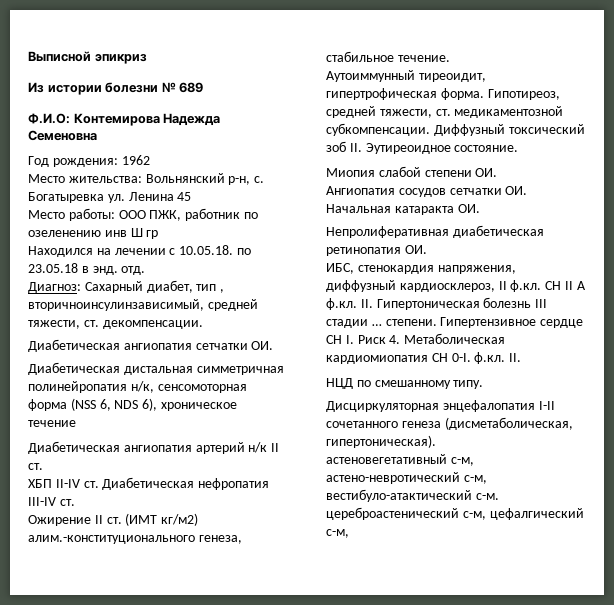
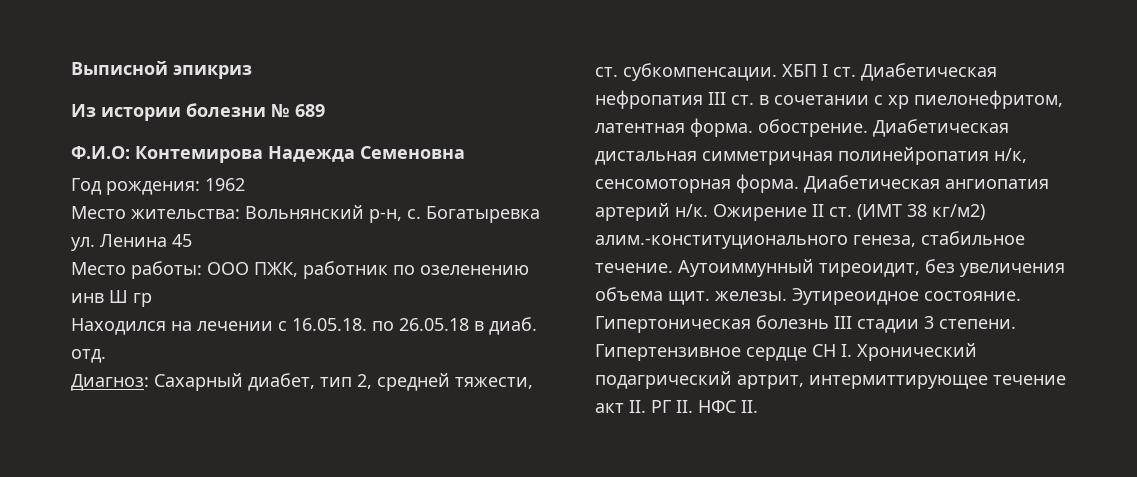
- Находился на лечении с 10.05.18. по 23.05.18 в энд. отд.
+ Находился на лечении с 16.05.18. по 26.05.18 в диаб. отд.
- Диагноз: Сахарный диабет, тип , вторичноинсулинзависимый, средней тяжести, ст. декомпенсации.
- Диабетическая ангиопатия сетчатки ОИ.
- Диабетическая дистальная симметричная полинейропатия н/к, сенсомоторная форма (NSS 6, NDS 6), хроническое течение
- Диабетическая ангиопатия артерий н/к II ст.
- ХБП II-IV ст. Диабетическая нефропатия III-IV ст.
- Ожирение II ст. (ИМТ кг/м2) алим.-конституционального генеза, стабильное течение.
- Аутоиммунный тиреоидит, гипертрофическая форма. Гипотиреоз, средней тяжести, ст. медикаментозной субкомпенсации. Диффузный токсический зоб II. Эутиреоидное состояние.
- Миопия слабой степени ОИ.
- Ангиопатия сосудов сетчатки ОИ. Начальная катаракта ОИ.
- Непролиферативная диабетическая ретинопатия ОИ.
- ИБС, стенокардия напряжения, диффузный кардиосклероз, II ф.кл. СН II А ф.кл. II. Гипертоническая болезнь III стадии … степени.
+ Диагноз: Сахарный диабет, тип 2, средней тяжести, ст. субкомпенсации. ХБП I ст. Диабетическая нефропатия III ст. в сочетании с хр пиелонефритом, латентная форма. обострение. Диабетическая дистальная симметричная полинейропатия н/к, сенсомоторная форма. Диабетическая ангиопатия артерий н/к. Ожирение II ст. (ИМТ 38 кг/м2) алим.-конституционального генеза, стабильное течение. Аутоиммунный тиреоидит, без увеличения объема щит. железы. Эутиреоидное состояние. Гипертоническая болезнь III стадии 3 степени.
- Гипертензивное сердце СН I. Риск 4. Метаболическая кардиомиопатия СН 0-I. ф.кл. II.
- НЦД по смешанному типу.
- Дисциркуляторная энцефалопатия I-II сочетанного генеза (дисметаболическая, гипертоническая).
- астеновегетативный с-м, астено-невротический с-м, вестибуло-атактический с-м. цереброастенический с-м, цефалгический с-м,
+ Гипертензивное сердце СН I. Хронический подагрический артрит, интермиттирующее течение акт II. РГ II. НФС II.

